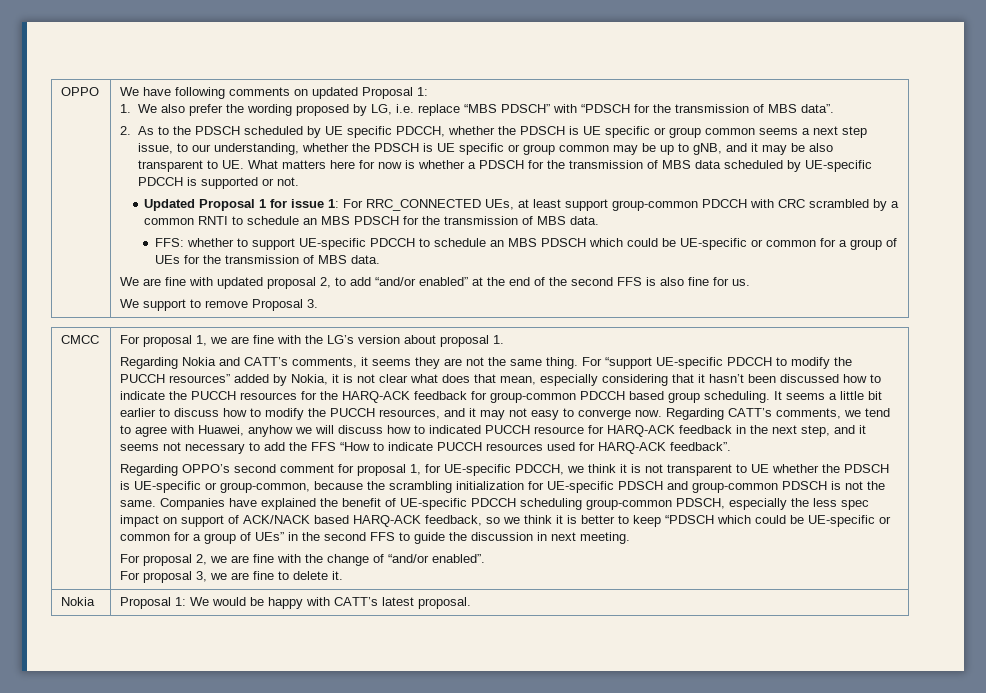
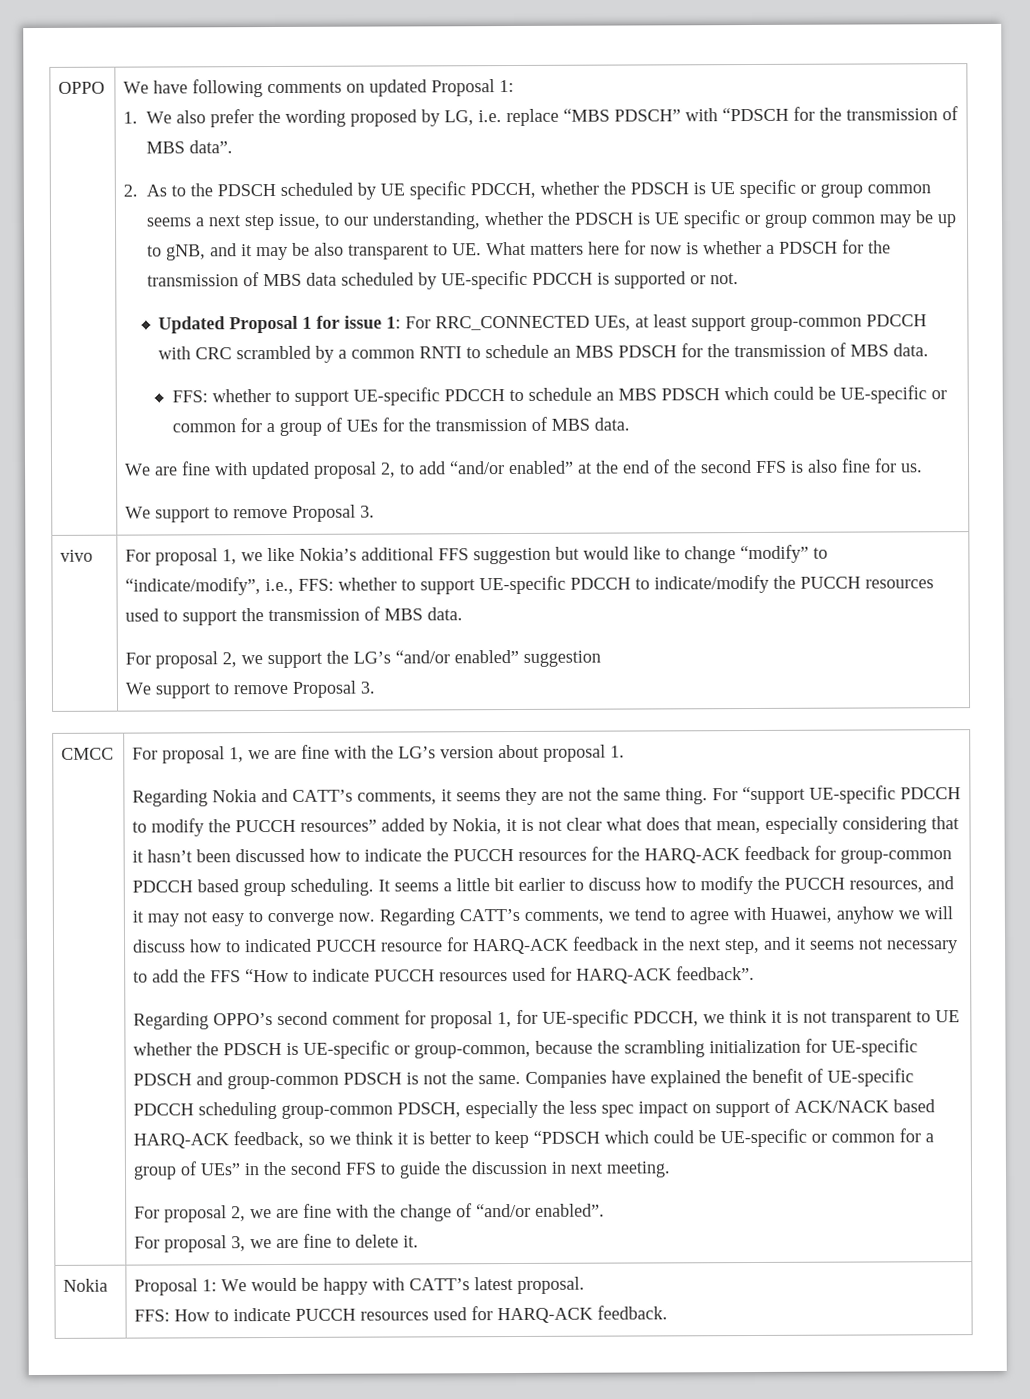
+ vivo | For proposal 1, we like Nokia’s additional FFS suggestion but would like to change “modify” to “indicate/modify”, i.e., FFS: whether to support UE-specific PDCCH to indicate/modify the PUCCH resources used to support the transmission of MBS data.
+ For proposal 2, we support the LG’s “and/or enabled” suggestion
+ We support to remove Proposal 3.
  Nokia | Proposal 1: We would be happy with CATT’s latest proposal.
+ FFS: How to indicate PUCCH resources used for HARQ-ACK feedback.

